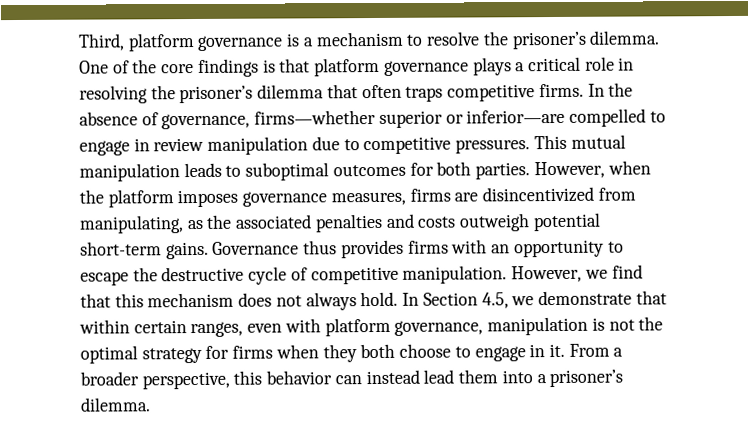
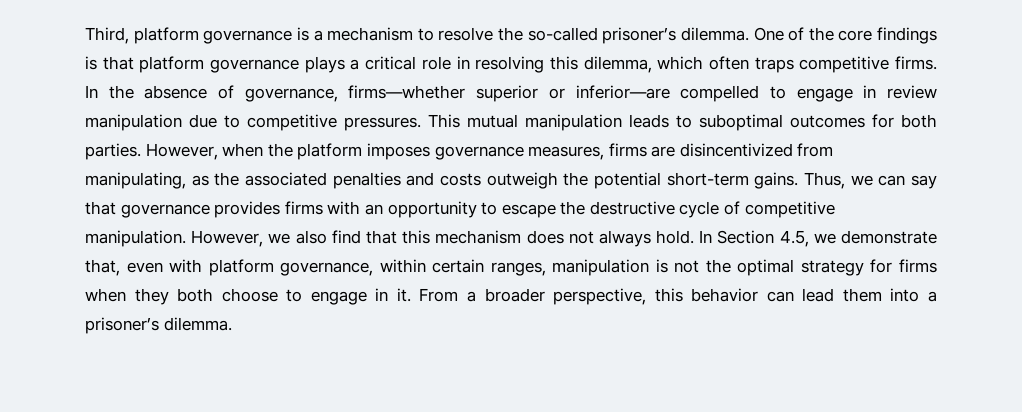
- Third, platform governance is a mechanism to resolve the prisoner’s dilemma.
+ Third, platform governance is a mechanism to resolve the so-called prisoner’s dilemma.
- One of the core findings is that platform governance plays a critical role in resolving the prisoner’s dilemma that often traps competitive firms.
+ One of the core findings is that platform governance plays a critical role in resolving this dilemma, which often traps competitive firms.
- However, when the platform imposes governance measures, firms are disincentivized from manipulating, as the associated penalties and costs outweigh potential short-term gains.
+ However, when the platform imposes governance measures, firms are disincentivized from manipulating, as the associated penalties and costs outweigh the potential short-term gains.
- Governance thus provides firms with an opportunity to escape the destructive cycle of competitive manipulation.
+ Thus, we can say that governance provides firms with an opportunity to escape the destructive cycle of competitive manipulation.
- However, we find that this mechanism does not always hold.
+ However, we also find that this mechanism does not always hold.
- In Section 4.5, we demonstrate that within certain ranges, even with platform governance, manipulation is not the optimal strategy for firms when they both choose to engage in it.
+ In Section 4.5, we demonstrate that, even with platform governance, within certain ranges, manipulation is not the optimal strategy for firms when they both choose to engage in it.
- From a broader perspective, this behavior can instead lead them into a prisoner’s dilemma.
+ From a broader perspective, this behavior can lead them into a prisoner’s dilemma.

